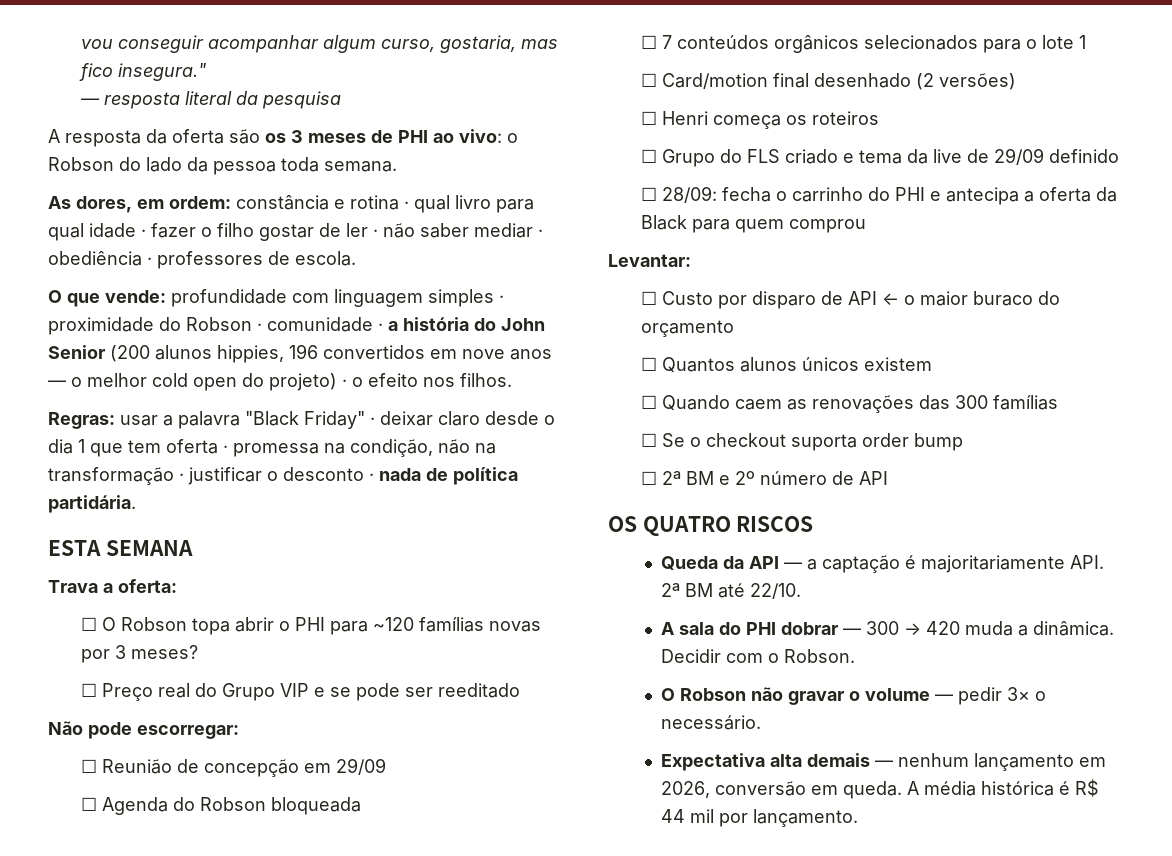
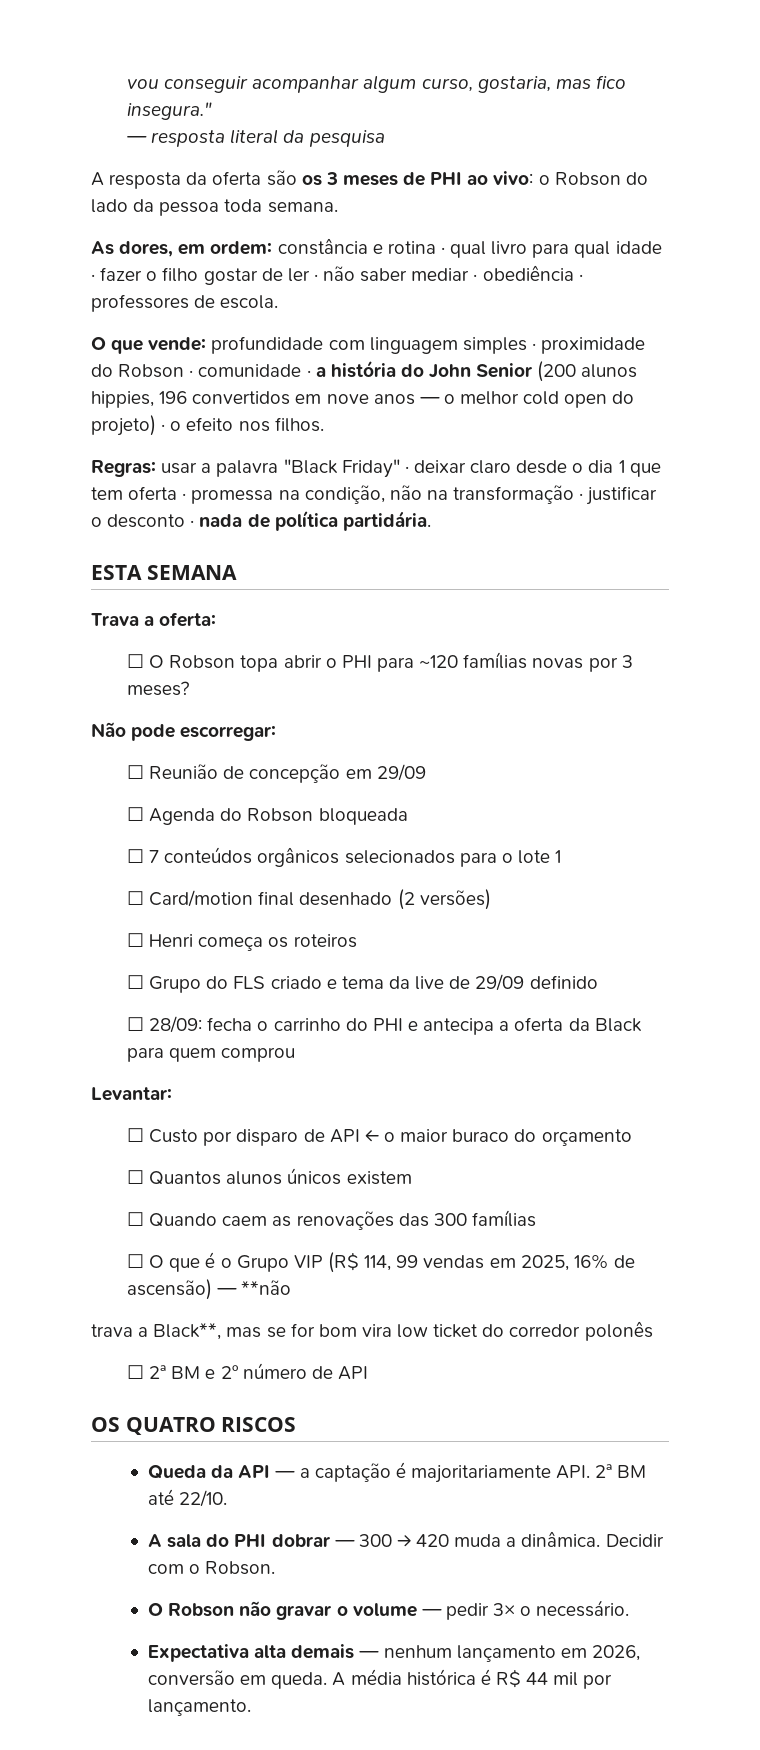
- ☐ Preço real do Grupo VIP e se pode ser reeditado
- ☐ Se o checkout suporta order bump
+ ☐ O que é o Grupo VIP (R$ 114, 99 vendas em 2025, 16% de ascensão) — **não
+ trava a Black**, mas se for bom vira low ticket do corredor polonês

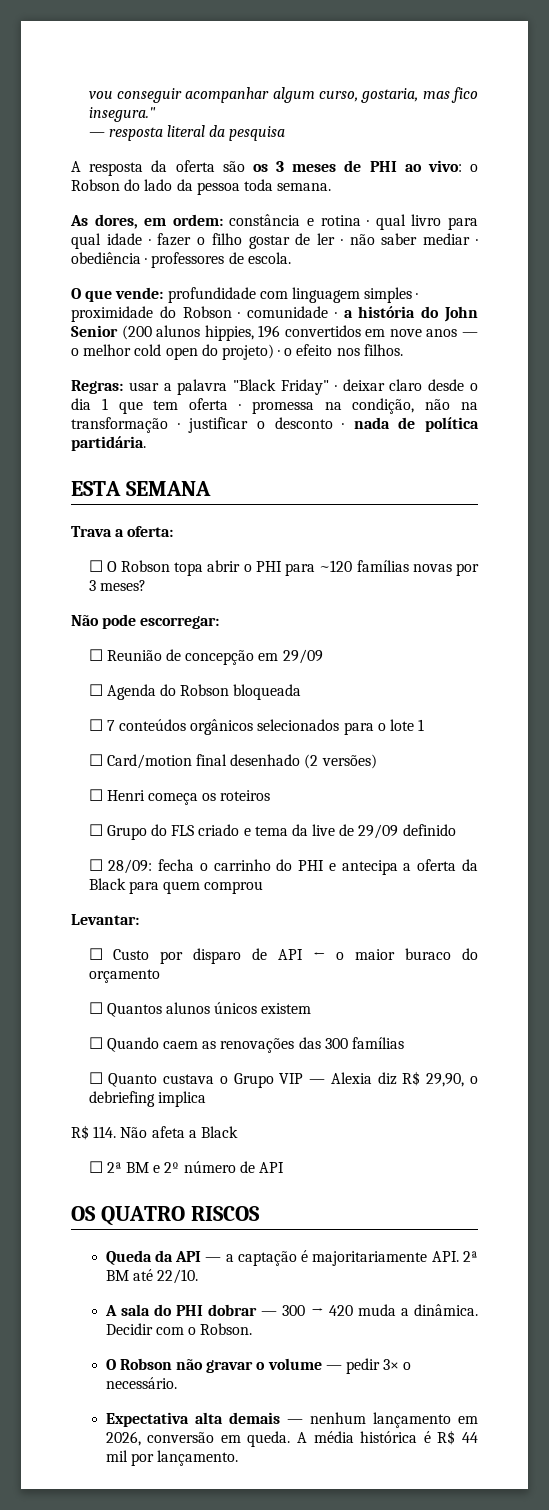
- ☐ O que é o Grupo VIP (R$ 114, 99 vendas em 2025, 16% de ascensão) — **não
- trava a Black**, mas se for bom vira low ticket do corredor polonês
+ ☐ Quanto custava o Grupo VIP — Alexia diz R$ 29,90, o debriefing implica
+ R$ 114. Não afeta a Black

